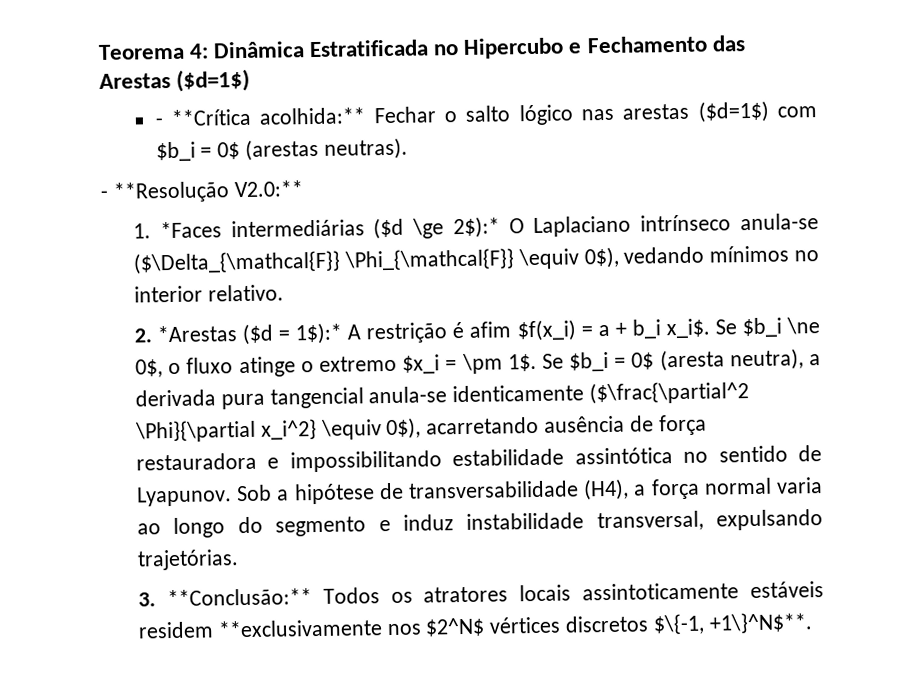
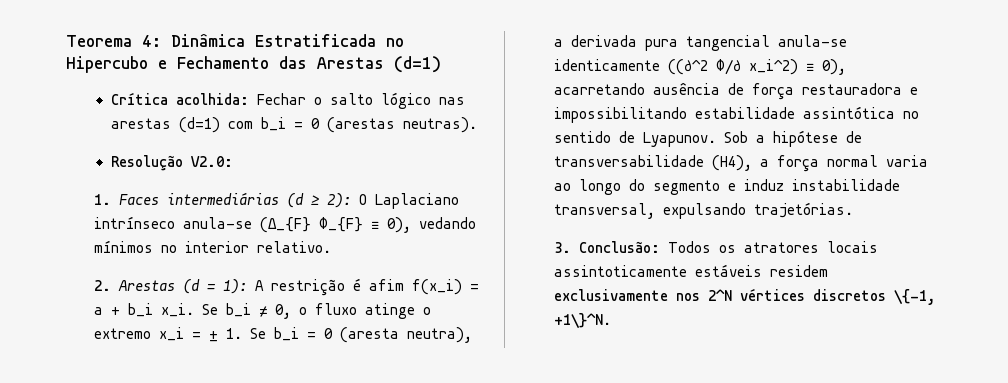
- Teorema 4: Dinâmica Estratificada no Hipercubo e Fechamento das Arestas ($d=1$)
- - **Crítica acolhida:** Fechar o salto lógico nas arestas ($d=1$) com $b_i = 0$ (arestas neutras).
- - **Resolução V2.0:**
- 1. *Faces intermediárias ($d \ge 2$):* O Laplaciano intrínseco anula-se ($\Delta_{\mathcal{F}} \Phi_{\mathcal{F}} \equiv 0$), vedando mínimos no interior relativo.
+ Teorema 4: Dinâmica Estratificada no Hipercubo e Fechamento das Arestas (d=1)
+ Crítica acolhida: Fechar o salto lógico nas arestas (d=1) com b_i = 0 (arestas neutras).
+ Resolução V2.0:
+ 1. Faces intermediárias (d ≥ 2): O Laplaciano intrínseco anula-se (Δ_{F} Φ_{F} ≡ 0), vedando mínimos no interior relativo.
- 2. *Arestas ($d = 1$):* A restrição é afim $f(x_i) = a + b_i x_i$. Se $b_i \ne 0$, o fluxo atinge o extremo $x_i = \pm 1$. Se $b_i = 0$ (aresta neutra), a derivada pura tangencial anula-se identicamente ($\frac{\partial^2 \Phi}{\partial x_i^2} \equiv 0$), acarretando ausência de força restauradora e impossibilitando estabilidade assintótica no sentido de Lyapunov.
+ 2. Arestas (d = 1): A restrição é afim f(x_i) = a + b_i x_i. Se b_i ≠ 0, o fluxo atinge o extremo x_i = ± 1. Se b_i = 0 (aresta neutra), a derivada pura tangencial anula-se identicamente ((∂^2 Φ/∂ x_i^2) ≡ 0), acarretando ausência de força restauradora e impossibilitando estabilidade assintótica no sentido de Lyapunov.
- 3. **Conclusão:** Todos os atratores locais assintoticamente estáveis residem **exclusivamente nos $2^N$ vértices discretos $\{-1, +1\}^N$**.
+ 3. Conclusão: Todos os atratores locais assintoticamente estáveis residem exclusivamente nos 2^N vértices discretos \{-1, +1\}^N.

